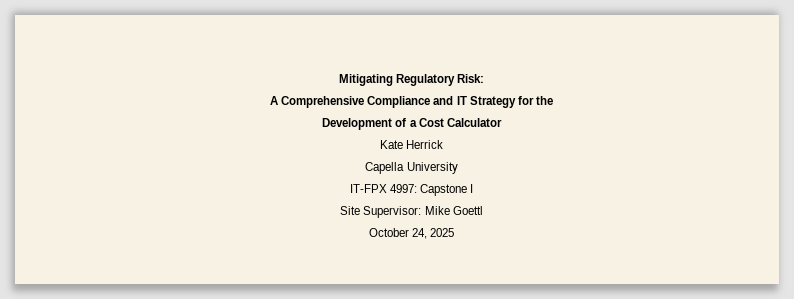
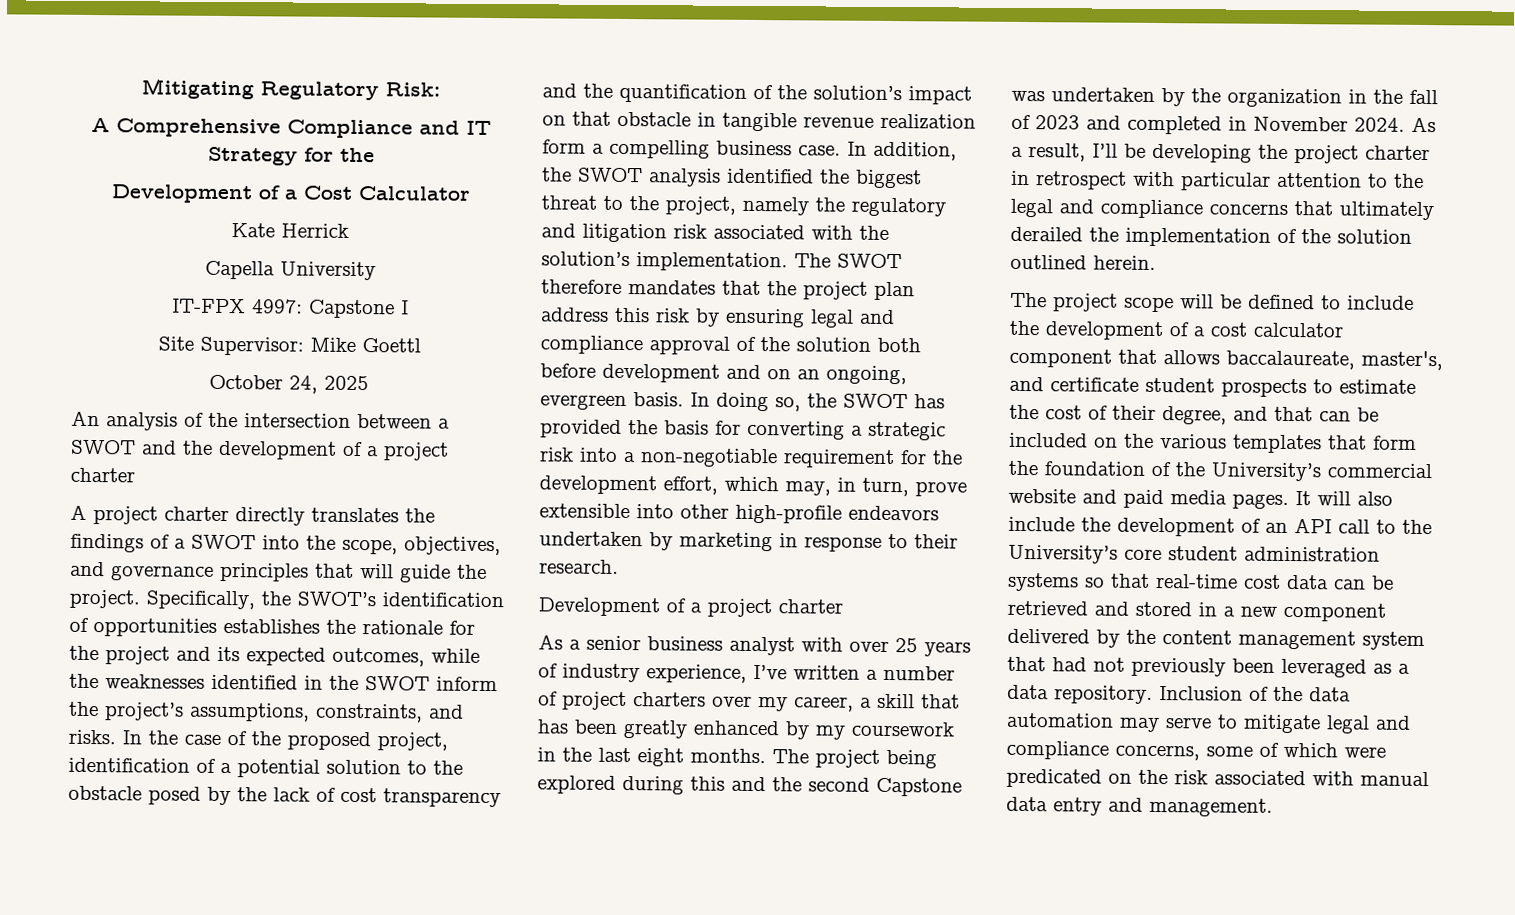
+ An analysis of the intersection between a SWOT and the development of a project charter
+ A project charter directly translates the findings of a SWOT into the scope, objectives, and governance principles that will guide the project. Specifically, the SWOT’s identification of opportunities establishes the rationale for the project and its expected outcomes, while the weaknesses identified in the SWOT inform the project’s assumptions, constraints, and risks. In the case of the proposed project, identification of a potential solution to the obstacle posed by the lack of cost transparency and the quantification of the solution’s impact on that obstacle in tangible revenue realization form a compelling business case. In addition, the SWOT analysis identified the biggest threat to the project, namely the regulatory and litigation risk associated with the solution’s implementation. The SWOT therefore mandates that the project plan address this risk by ensuring legal and compliance approval of the solution both before development and on an ongoing, evergreen basis. In doing so, the SWOT has provided the basis for converting a strategic risk into a non-negotiable requirement for the development effort, which may, in turn, prove extensible into other high-profile endeavors undertaken by marketing in response to their research.
+ Development of a project charter
+ As a senior business analyst with over 25 years of industry experience, I’ve written a number of project charters over my career, a skill that has been greatly enhanced by my coursework in the last eight months. The project being explored during this and the second Capstone was undertaken by the organization in the fall of 2023 and completed in November 2024. As a result, I’ll be developing the project charter in retrospect with particular attention to the legal and compliance concerns that ultimately derailed the implementation of the solution outlined herein.
+ The project scope will be defined to include the development of a cost calculator component that allows baccalaureate, master's, and certificate student prospects to estimate the cost of their degree, and that can be included on the various templates that form the foundation of the University’s commercial website and paid media pages. It will also include the development of an API call to the University’s core student administration systems so that real-time cost data can be retrieved and stored in a new component delivered by the content management system that had not previously been leveraged as a data repository. Inclusion of the data automation may serve to mitigate legal and compliance concerns, some of which were predicated on the risk associated with manual data entry and management.

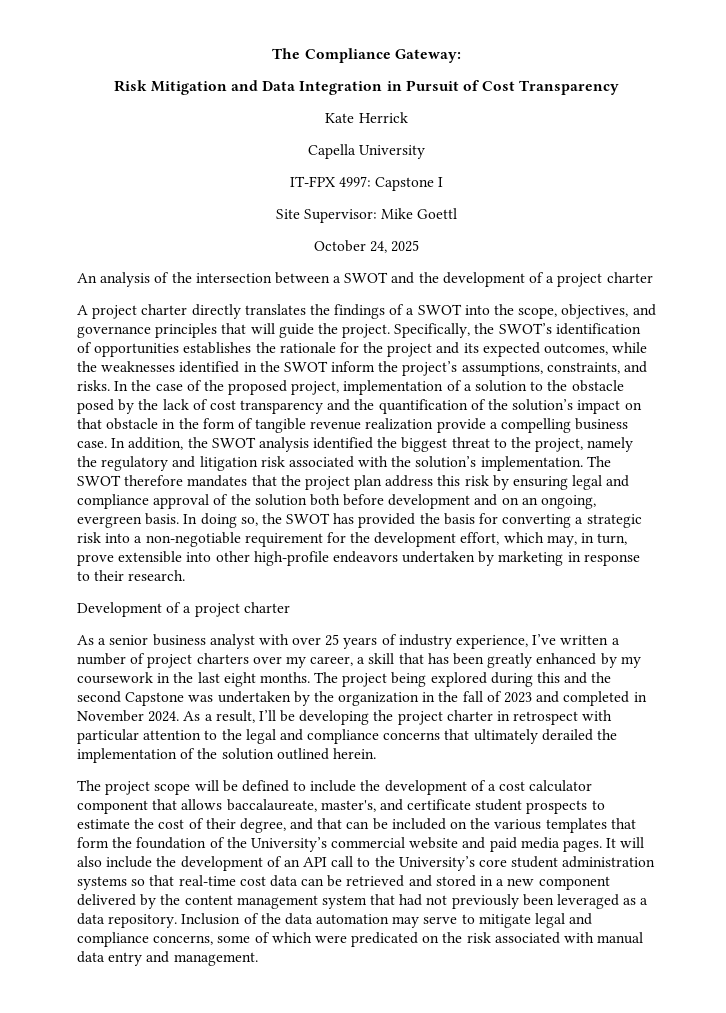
- Mitigating Regulatory Risk:
- A Comprehensive Compliance and IT Strategy for the
- Development of a Cost Calculator
+ The Compliance Gateway:
+ Risk Mitigation and Data Integration in Pursuit of Cost Transparency
- In the case of the proposed project, identification of a potential solution to the obstacle posed by the lack of cost transparency and the quantification of the solution’s impact on that obstacle in tangible revenue realization form a compelling business case.
+ In the case of the proposed project, implementation of a solution to the obstacle posed by the lack of cost transparency and the quantification of the solution’s impact on that obstacle in the form of tangible revenue realization provide a compelling business case.

